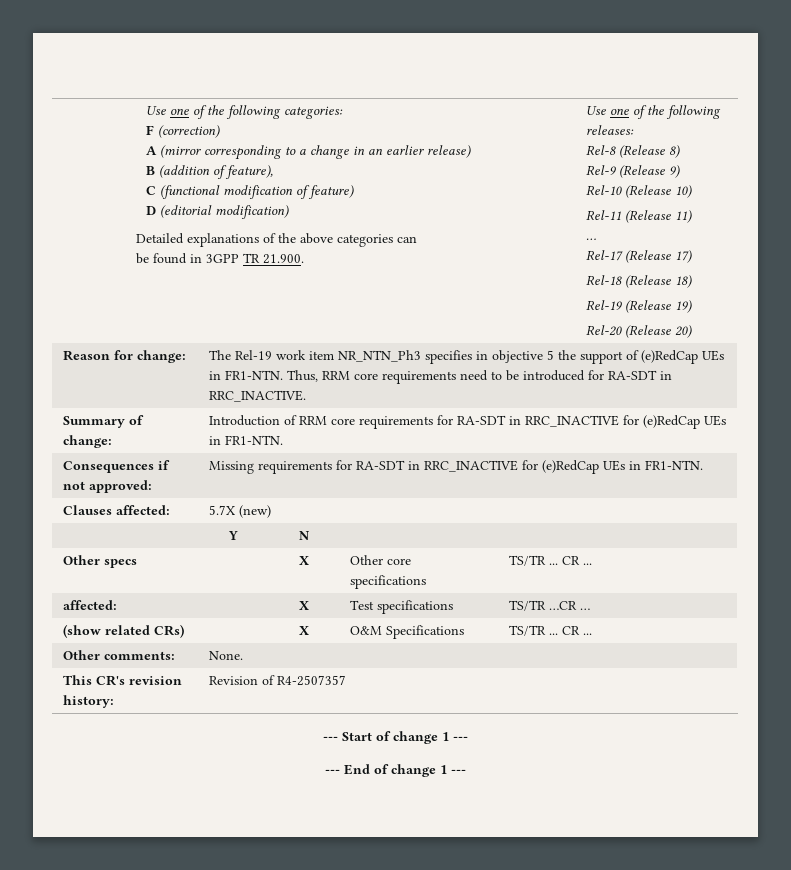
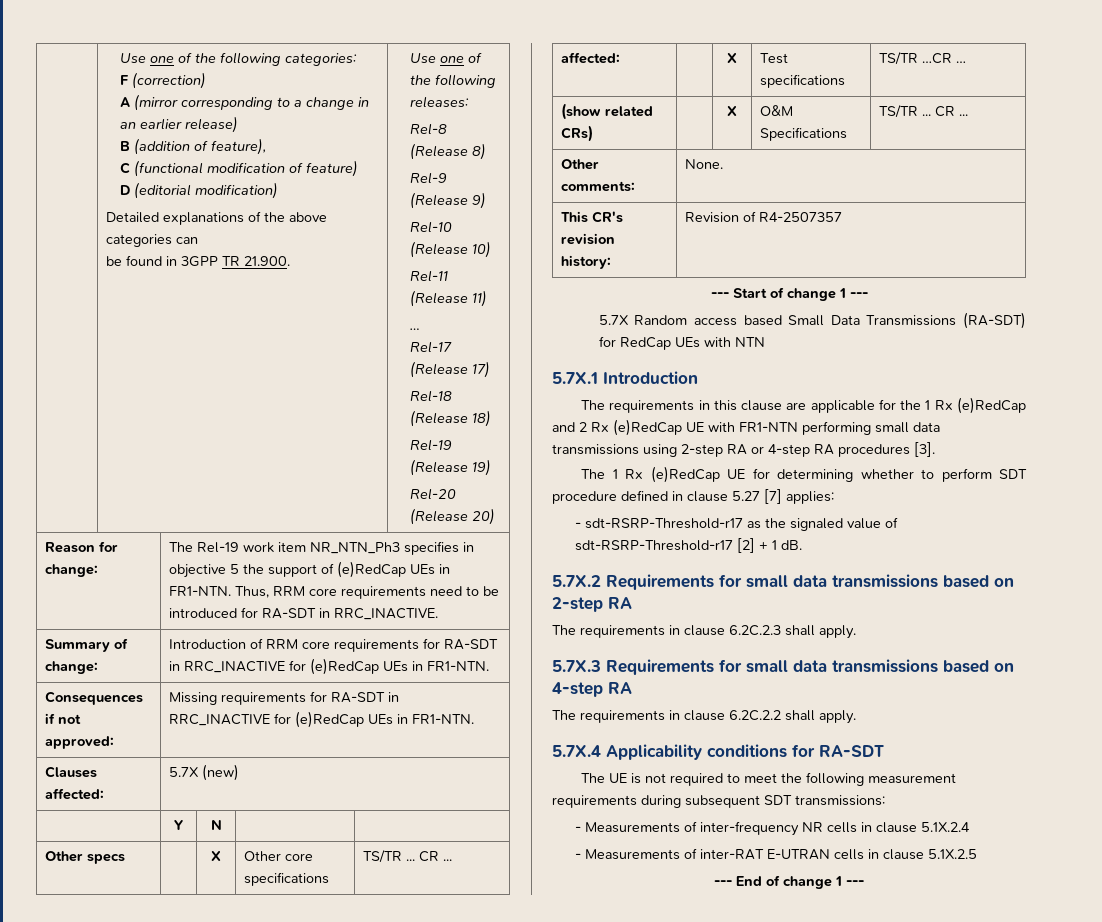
+ 5.7X Random access based Small Data Transmissions (RA-SDT) for RedCap UEs with NTN
+ 5.7X.1 Introduction
+ The requirements in this clause are applicable for the 1 Rx (e)RedCap and 2 Rx (e)RedCap UE with FR1-NTN performing small data transmissions using 2-step RA or 4-step RA procedures [3].
+ The 1 Rx (e)RedCap UE for determining whether to perform SDT procedure defined in clause 5.27 [7] applies:
+ - sdt-RSRP-Threshold-r17 as the signaled value of sdt-RSRP-Threshold-r17 [2] + 1 dB.
+ 5.7X.2 Requirements for small data transmissions based on 2-step RA
+ The requirements in clause 6.2C.2.3 shall apply.
+ 5.7X.3 Requirements for small data transmissions based on 4-step RA
+ The requirements in clause 6.2C.2.2 shall apply.
+ 5.7X.4 Applicability conditions for RA-SDT
+ The UE is not required to meet the following measurement requirements during subsequent SDT transmissions:
+ - Measurements of inter-frequency NR cells in clause 5.1X.2.4
+ - Measurements of inter-RAT E-UTRAN cells in clause 5.1X.2.5

